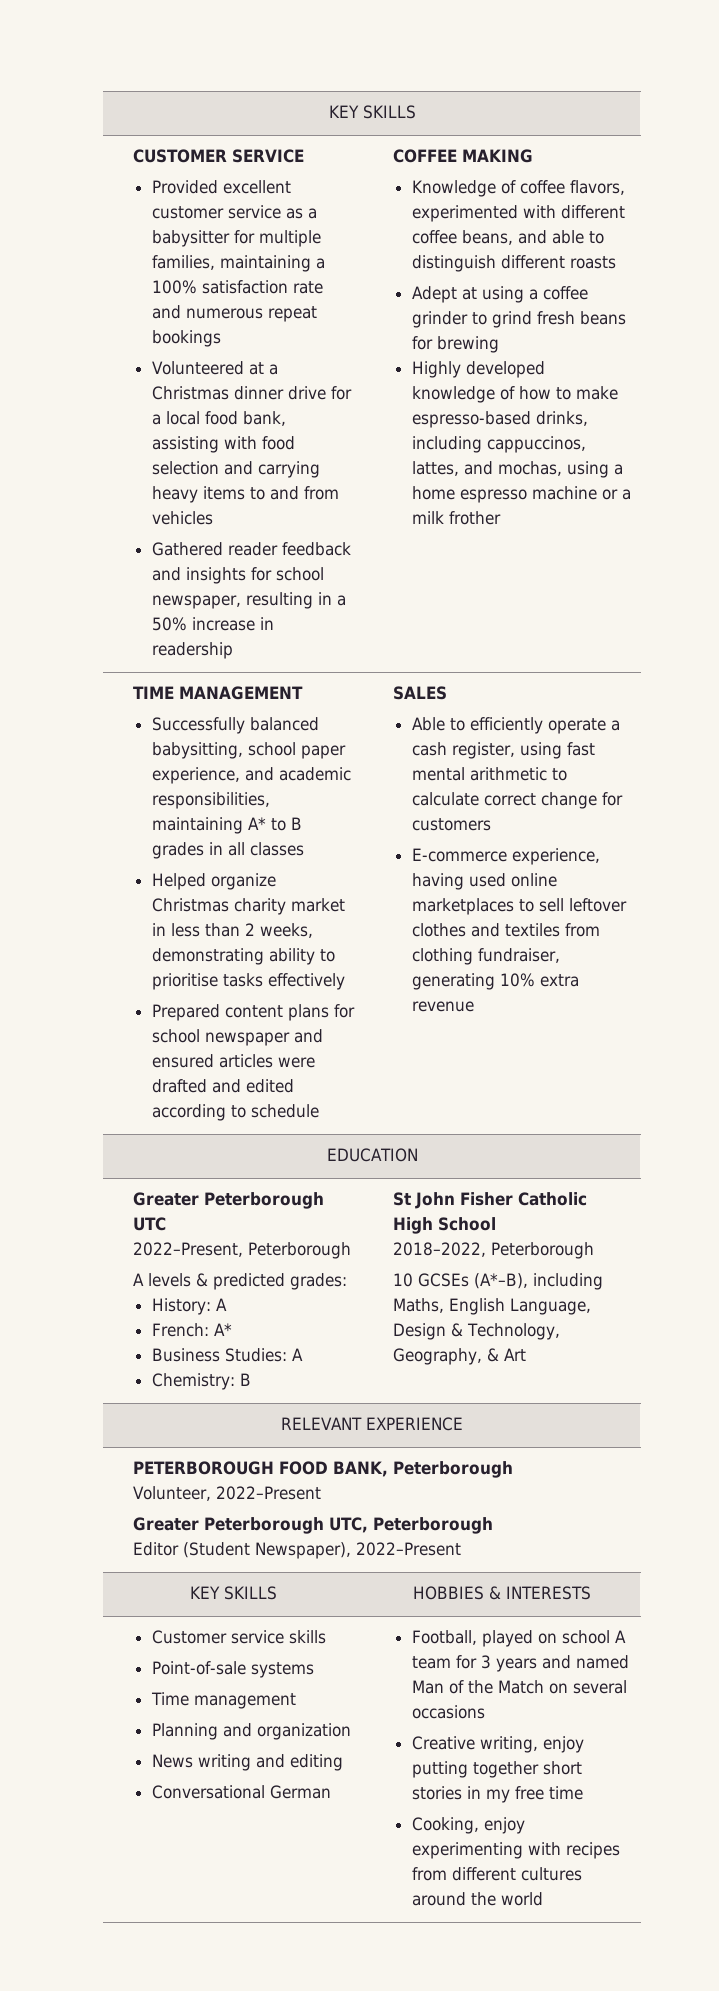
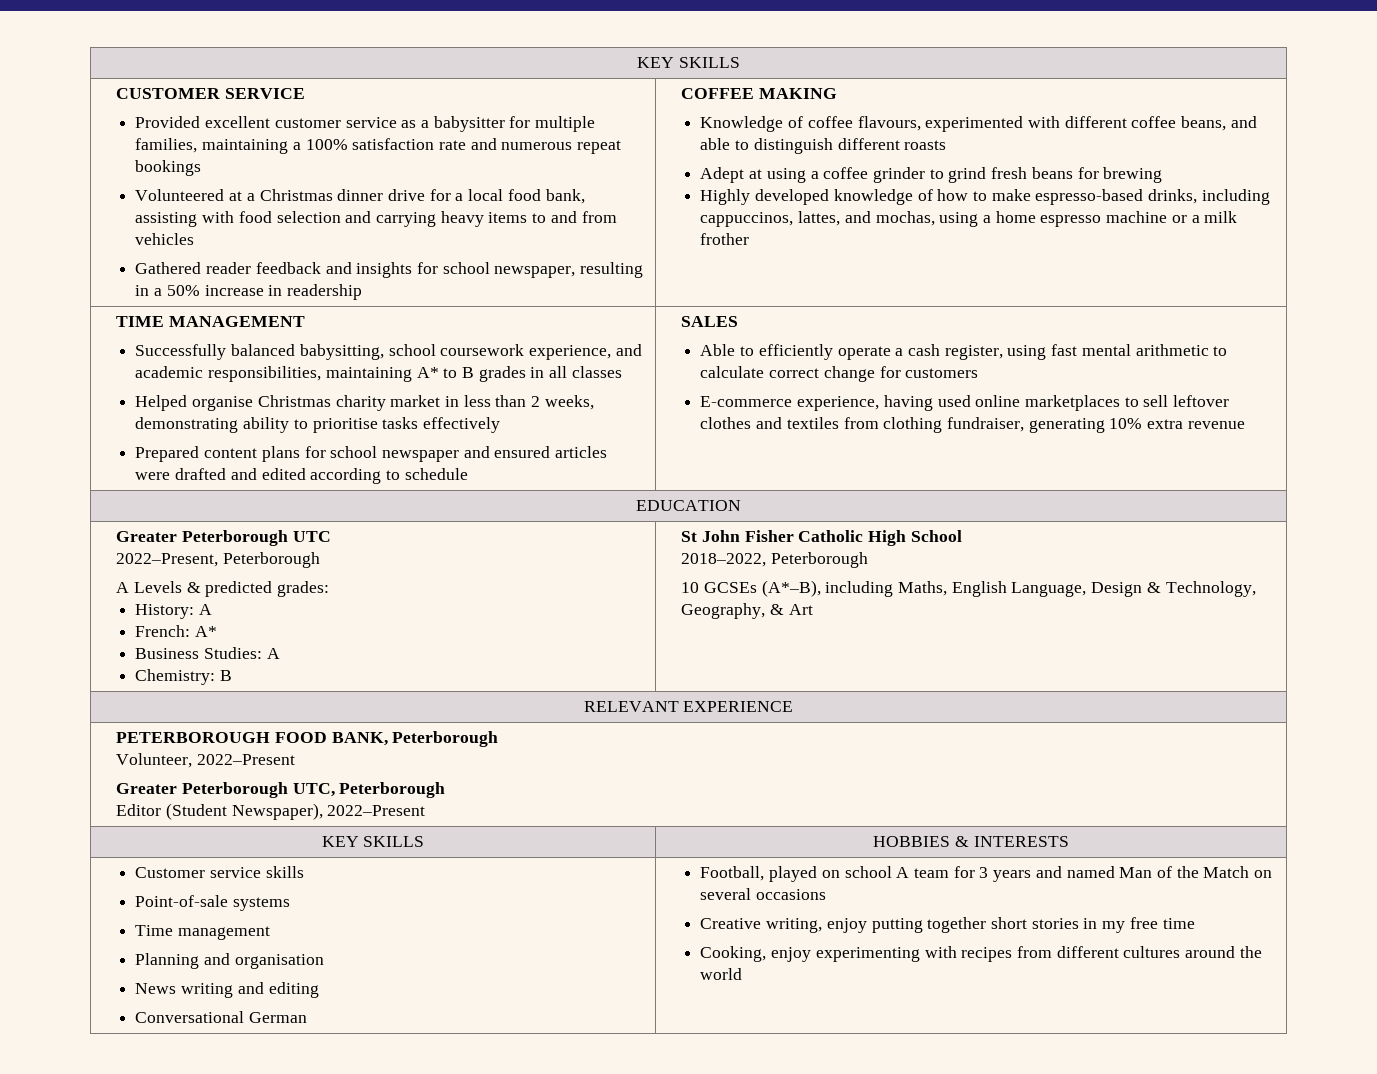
- Knowledge of coffee flavors, experimented with different coffee beans, and able to distinguish different roasts
+ Knowledge of coffee flavours, experimented with different coffee beans, and able to distinguish different roasts
- Successfully balanced babysitting, school paper experience, and academic responsibilities, maintaining A* to B grades in all classes
+ Successfully balanced babysitting, school coursework experience, and academic responsibilities, maintaining A* to B grades in all classes
- Helped organize Christmas charity market in less than 2 weeks, demonstrating ability to prioritise tasks effectively
+ Helped organise Christmas charity market in less than 2 weeks, demonstrating ability to prioritise tasks effectively
  Greater Peterborough UTC
  2022–Present, Peterborough
- A levels & predicted grades:
+ A Levels & predicted grades:
- Planning and organization
+ Planning and organisation

